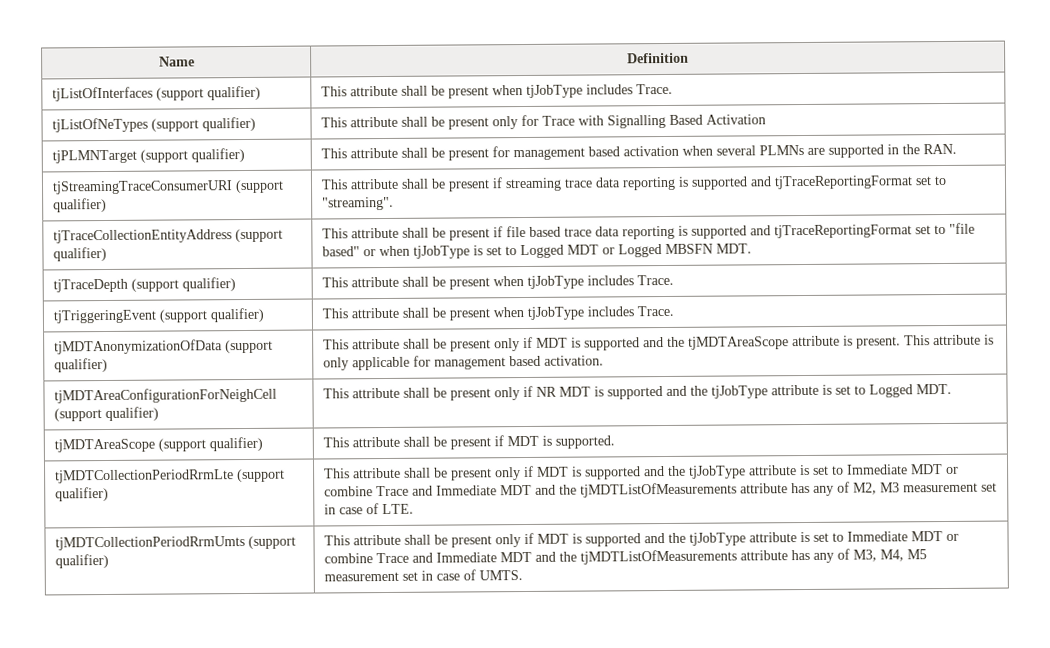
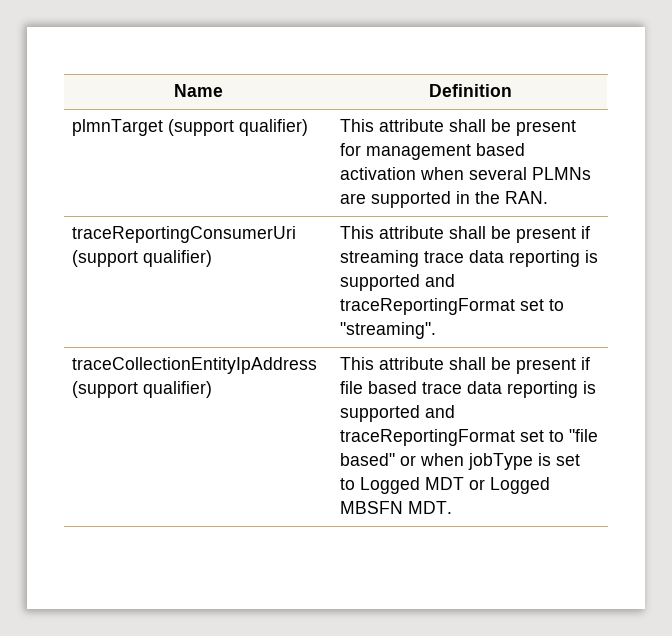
- tjListOfInterfaces (support qualifier) | This attribute shall be present when tjJobType includes Trace.
- tjListOfNeTypes (support qualifier) | This attribute shall be present only for Trace with Signalling Based Activation
- tjPLMNTarget (support qualifier) | This attribute shall be present for management based activation when several PLMNs are supported in the RAN.
+ plmnTarget (support qualifier) | This attribute shall be present for management based activation when several PLMNs are supported in the RAN.
- tjStreamingTraceConsumerURI (support qualifier) | This attribute shall be present if streaming trace data reporting is supported and tjTraceReportingFormat set to "streaming".
+ traceReportingConsumerUri (support qualifier) | This attribute shall be present if streaming trace data reporting is supported and traceReportingFormat set to "streaming".
- tjTraceCollectionEntityAddress (support qualifier) | This attribute shall be present if file based trace data reporting is supported and tjTraceReportingFormat set to "file based" or when tjJobType is set to Logged MDT or Logged MBSFN MDT.
+ traceCollectionEntityIpAddress (support qualifier) | This attribute shall be present if file based trace data reporting is supported and traceReportingFormat set to "file based" or when jobType is set to Logged MDT or Logged MBSFN MDT.
- tjTraceDepth (support qualifier) | This attribute shall be present when tjJobType includes Trace.
- tjTriggeringEvent (support qualifier) | This attribute shall be present when tjJobType includes Trace.
- tjMDTAnonymizationOfData (support qualifier) | This attribute shall be present only if MDT is supported and the tjMDTAreaScope attribute is present. This attribute is only applicable for management based activation.
- tjMDTAreaConfigurationForNeighCell (support qualifier) | This attribute shall be present only if NR MDT is supported and the tjJobType attribute is set to Logged MDT.
- tjMDTAreaScope (support qualifier) | This attribute shall be present if MDT is supported.
- tjMDTCollectionPeriodRrmLte (support qualifier) | This attribute shall be present only if MDT is supported and the tjJobType attribute is set to Immediate MDT or combine Trace and Immediate MDT and the tjMDTListOfMeasurements attribute has any of M2, M3 measurement set in case of LTE.
- tjMDTCollectionPeriodRrmUmts (support qualifier) | This attribute shall be present only if MDT is supported and the tjJobType attribute is set to Immediate MDT or combine Trace and Immediate MDT and the tjMDTListOfMeasurements attribute has any of M3, M4, M5 measurement set in case of UMTS.

